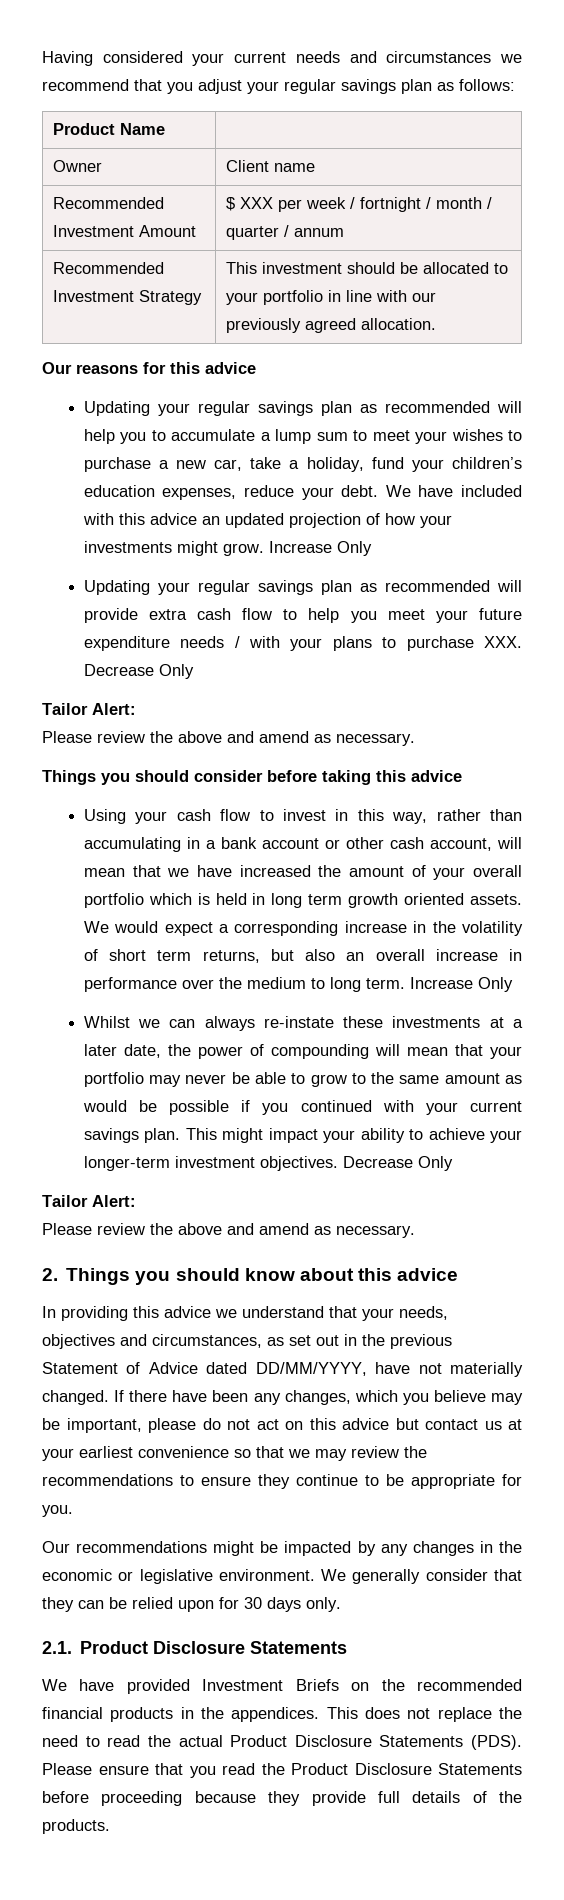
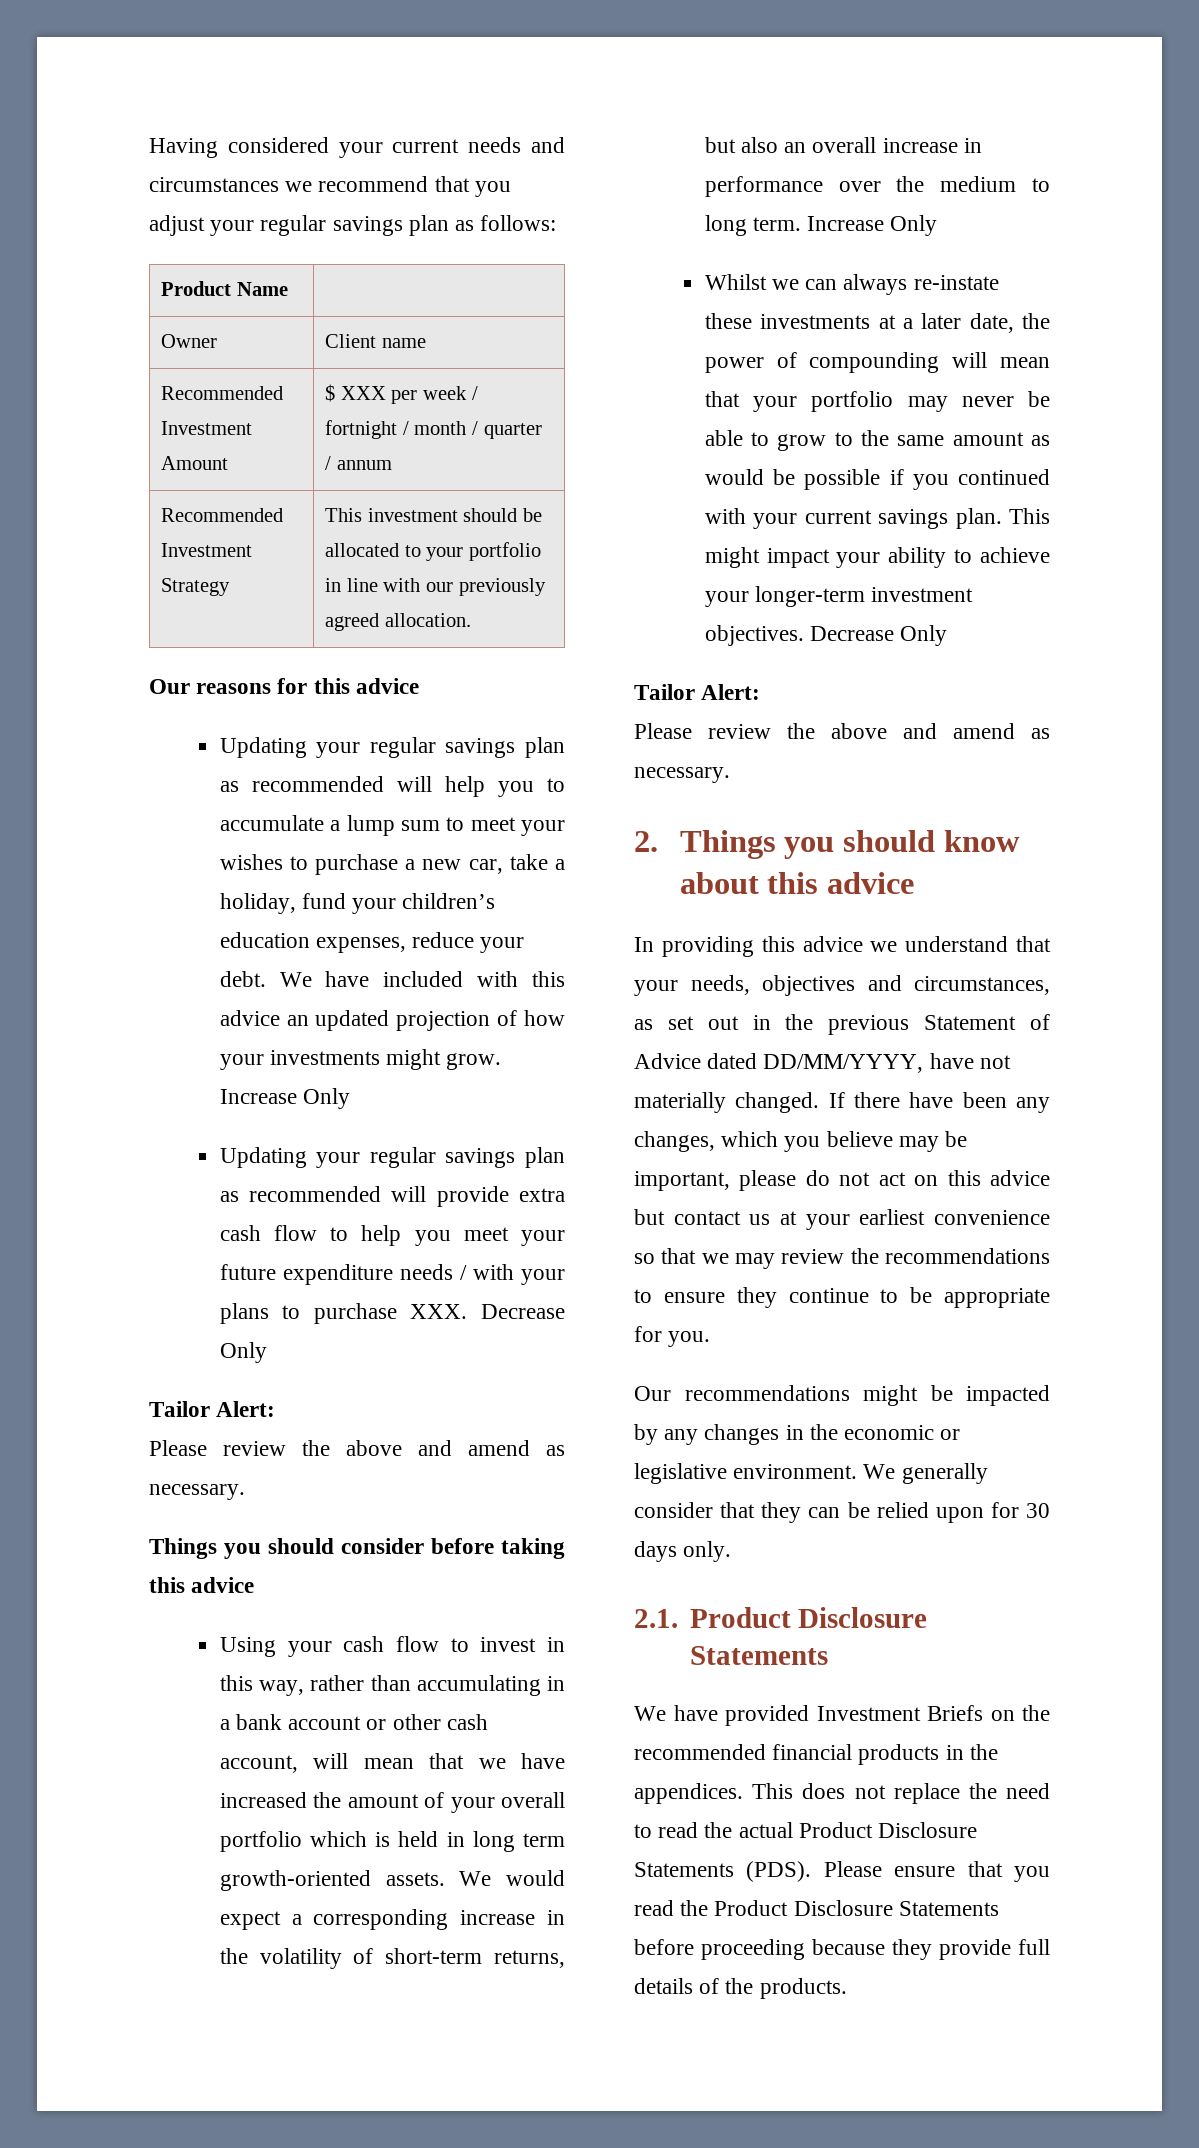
- Using your cash flow to invest in this way, rather than accumulating in a bank account or other cash account, will mean that we have increased the amount of your overall portfolio which is held in long term growth oriented assets.
+ Using your cash flow to invest in this way, rather than accumulating in a bank account or other cash account, will mean that we have increased the amount of your overall portfolio which is held in long term growth-oriented assets.
- We would expect a corresponding increase in the volatility of short term returns, but also an overall increase in performance over the medium to long term.
+ We would expect a corresponding increase in the volatility of short-term returns, but also an overall increase in performance over the medium to long term.

